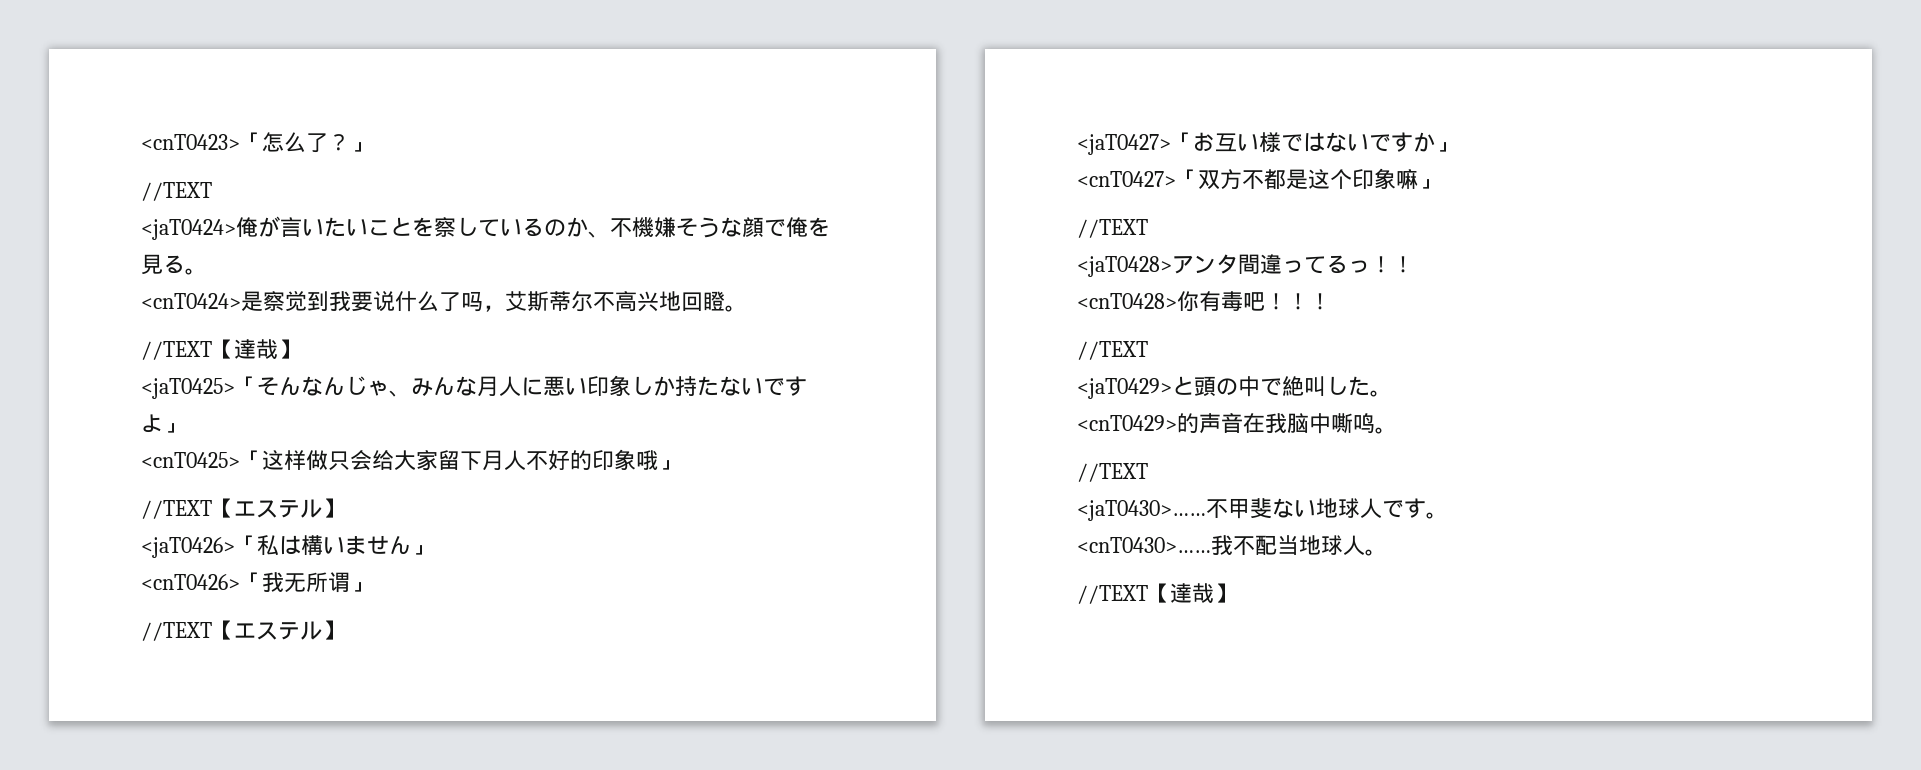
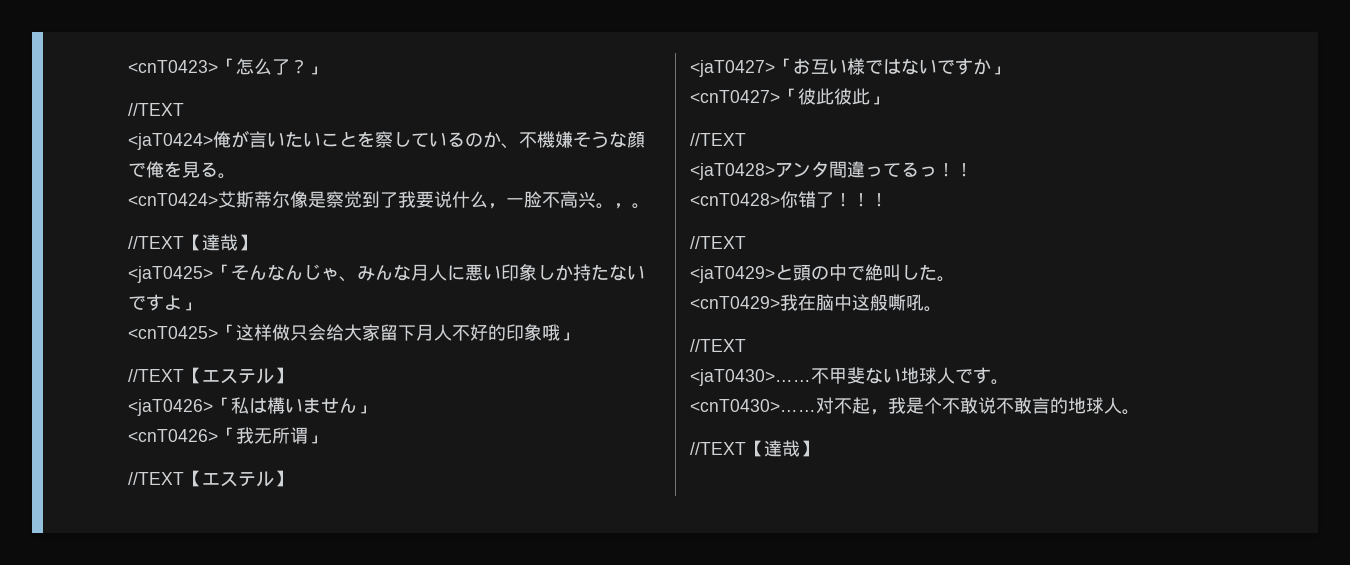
- <cnT0424>是察觉到我要说什么了吗，艾斯蒂尔不高兴地回瞪。
+ <cnT0424>艾斯蒂尔像是察觉到了我要说什么，一脸不高兴。，。
- <cnT0427>「双方不都是这个印象嘛」
+ <cnT0427>「彼此彼此」
- <cnT0428>你有毒吧！
+ <cnT0428>你错了！
- <cnT0429>的声音在我脑中嘶鸣。
+ <cnT0429>我在脑中这般嘶吼。
- 我不配当地球人。
+ 对不起，我是个不敢说不敢言的地球人。

